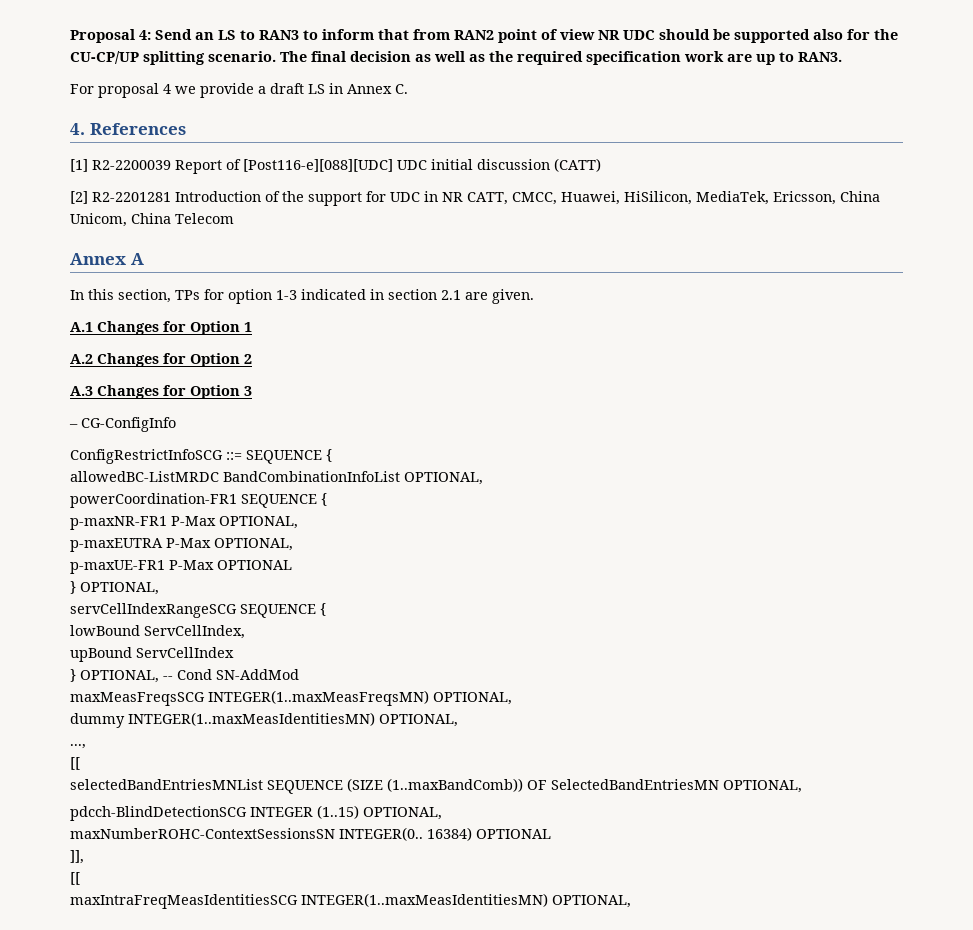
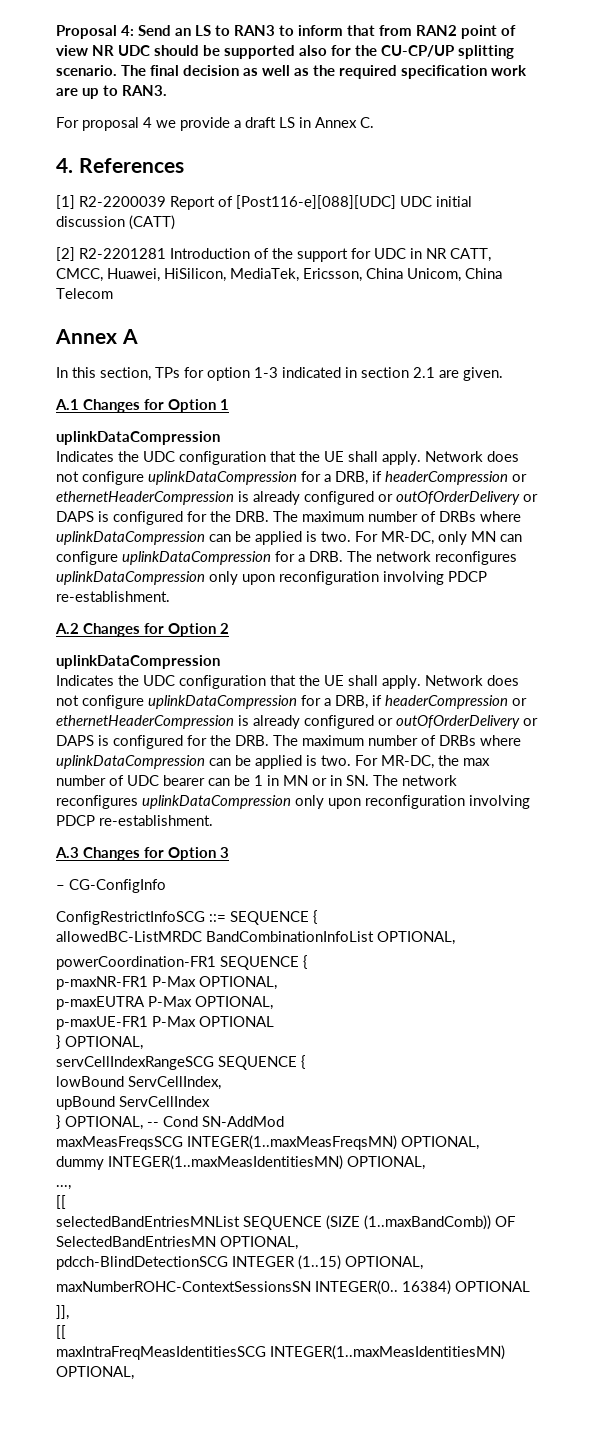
  A.1 Changes for Option 1
+ uplinkDataCompression
+ Indicates the UDC configuration that the UE shall apply. Network does not configure uplinkDataCompression for a DRB, if headerCompression or ethernetHeaderCompression is already configured or outOfOrderDelivery or DAPS is configured for the DRB. The maximum number of DRBs where uplinkDataCompression can be applied is two. For MR-DC, only MN can configure uplinkDataCompression for a DRB. The network reconfigures uplinkDataCompression only upon reconfiguration involving PDCP re-establishment.
  A.2 Changes for Option 2
+ uplinkDataCompression
+ Indicates the UDC configuration that the UE shall apply. Network does not configure uplinkDataCompression for a DRB, if headerCompression or ethernetHeaderCompression is already configured or outOfOrderDelivery or DAPS is configured for the DRB. The maximum number of DRBs where uplinkDataCompression can be applied is two. For MR-DC, the max number of UDC bearer can be 1 in MN or in SN. The network reconfigures uplinkDataCompression only upon reconfiguration involving PDCP re-establishment.

